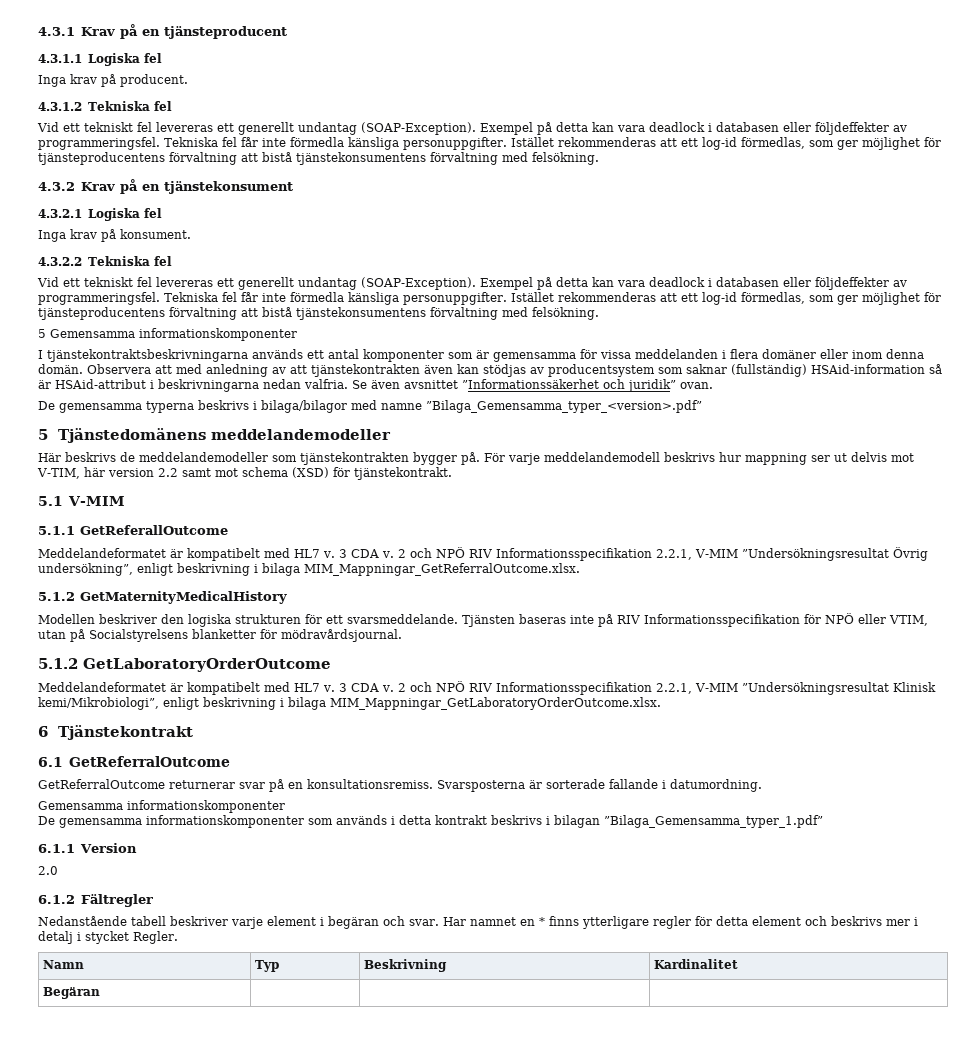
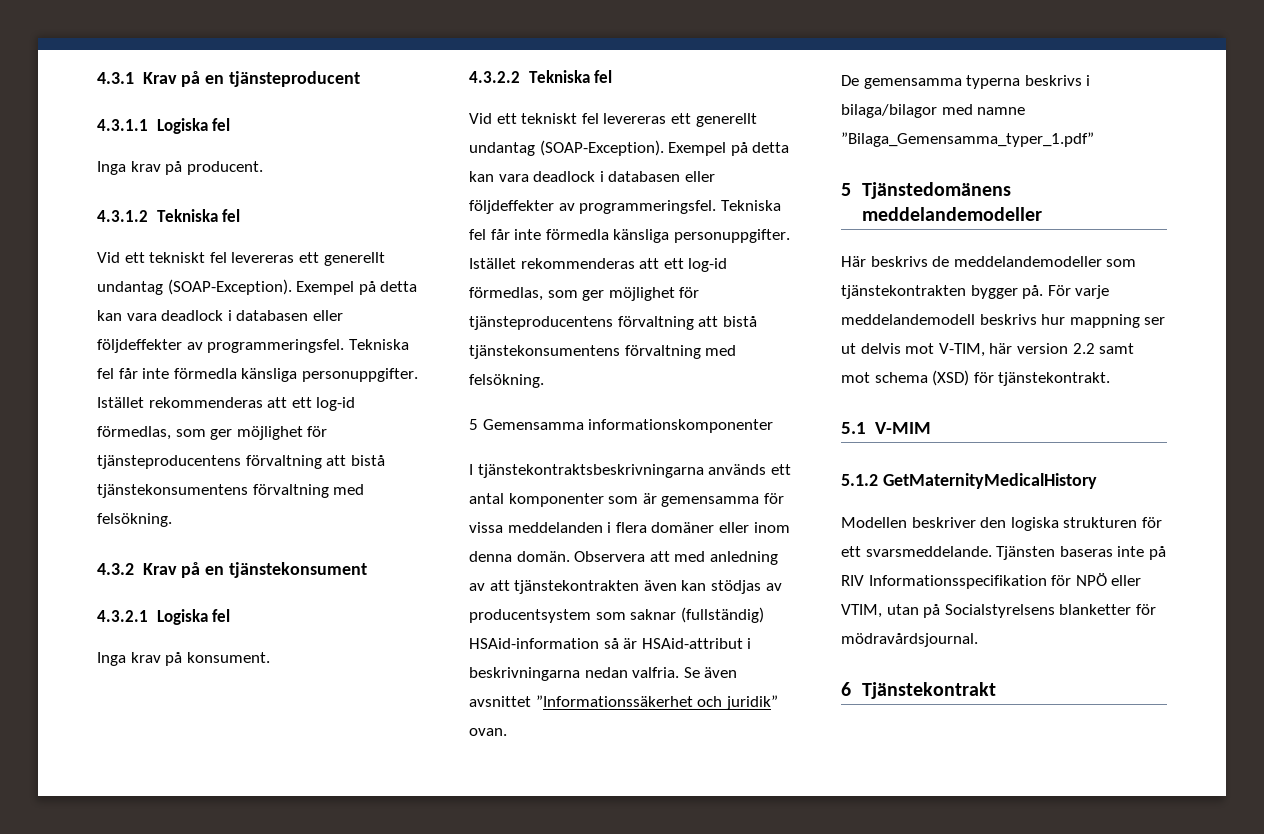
- De gemensamma typerna beskrivs i bilaga/bilagor med namne ”Bilaga_Gemensamma_typer_<version>.pdf”
+ De gemensamma typerna beskrivs i bilaga/bilagor med namne ”Bilaga_Gemensamma_typer_1.pdf”
- 5.1.1 GetReferallOutcome
- Meddelandeformatet är kompatibelt med HL7 v. 3 CDA v. 2 och NPÖ RIV Informationsspecifikation 2.2.1, V-MIM ”Undersökningsresultat Övrig undersökning”, enligt beskrivning i bilaga MIM_Mappningar_GetReferralOutcome.xlsx.
- 5.1.2 GetLaboratoryOrderOutcome
- Meddelandeformatet är kompatibelt med HL7 v. 3 CDA v. 2 och NPÖ RIV Informationsspecifikation 2.2.1, V-MIM ”Undersökningsresultat Klinisk kemi/Mikrobiologi”, enligt beskrivning i bilaga MIM_Mappningar_GetLaboratoryOrderOutcome.xlsx.
  6 Tjänstekontrakt
- 6.1 GetReferralOutcome
- GetReferralOutcome returnerar svar på en konsultationsremiss. Svarsposterna är sorterade fallande i datumordning.
- Gemensamma informationskomponenter
- De gemensamma informationskomponenter som används i detta kontrakt beskrivs i bilagan ”Bilaga_Gemensamma_typer_1.pdf”
- 6.1.1 Version
- 2.0
- 6.1.2 Fältregler
- Nedanstående tabell beskriver varje element i begäran och svar. Har namnet en * finns ytterligare regler för detta element och beskrivs mer i detalj i stycket Regler.
- Namn | Typ | Beskrivning | Kardinalitet
- Begäran | | |

